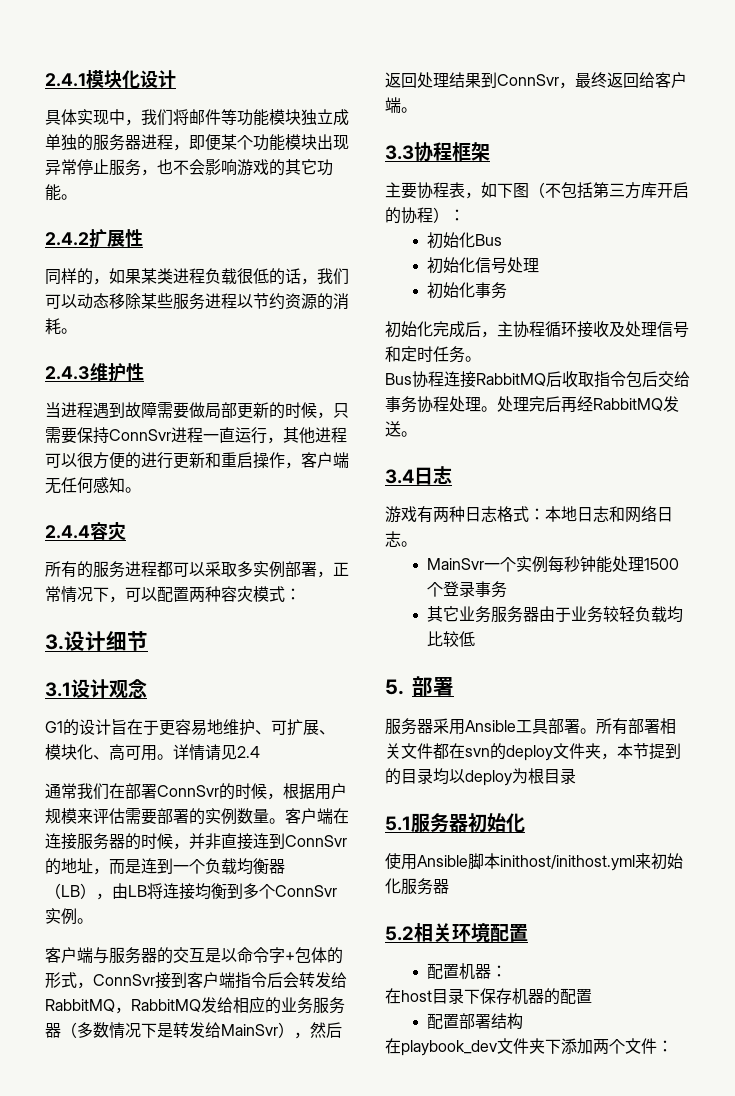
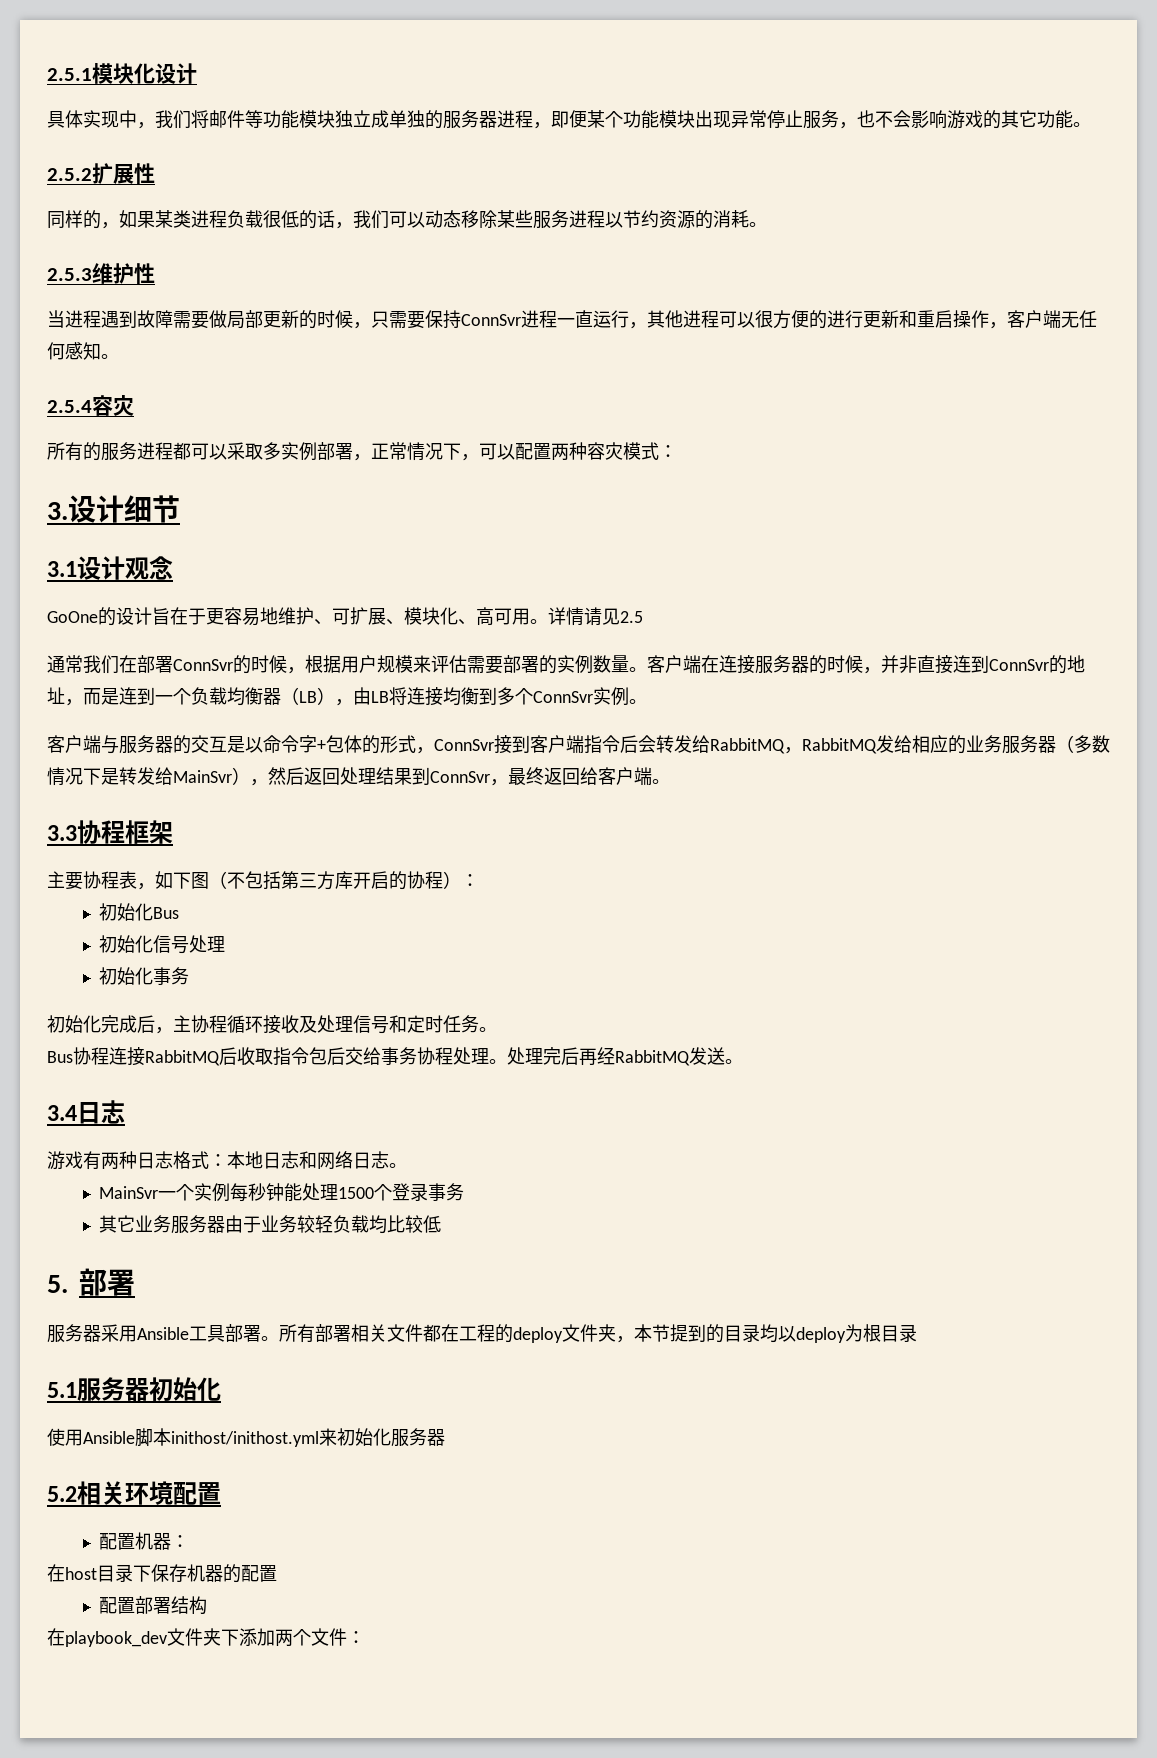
- 2.4.1模块化设计
+ 2.5.1模块化设计
- 2.4.2扩展性
+ 2.5.2扩展性
- 2.4.3维护性
+ 2.5.3维护性
- 2.4.4容灾
+ 2.5.4容灾
- G1的设计旨在于更容易地维护、可扩展、模块化、高可用。
+ GoOne的设计旨在于更容易地维护、可扩展、模块化、高可用。
- 详情请见2.4
+ 详情请见2.5
- 所有部署相关文件都在svn的deploy文件夹，本节提到的目录均以deploy为根目录
+ 所有部署相关文件都在工程的deploy文件夹，本节提到的目录均以deploy为根目录

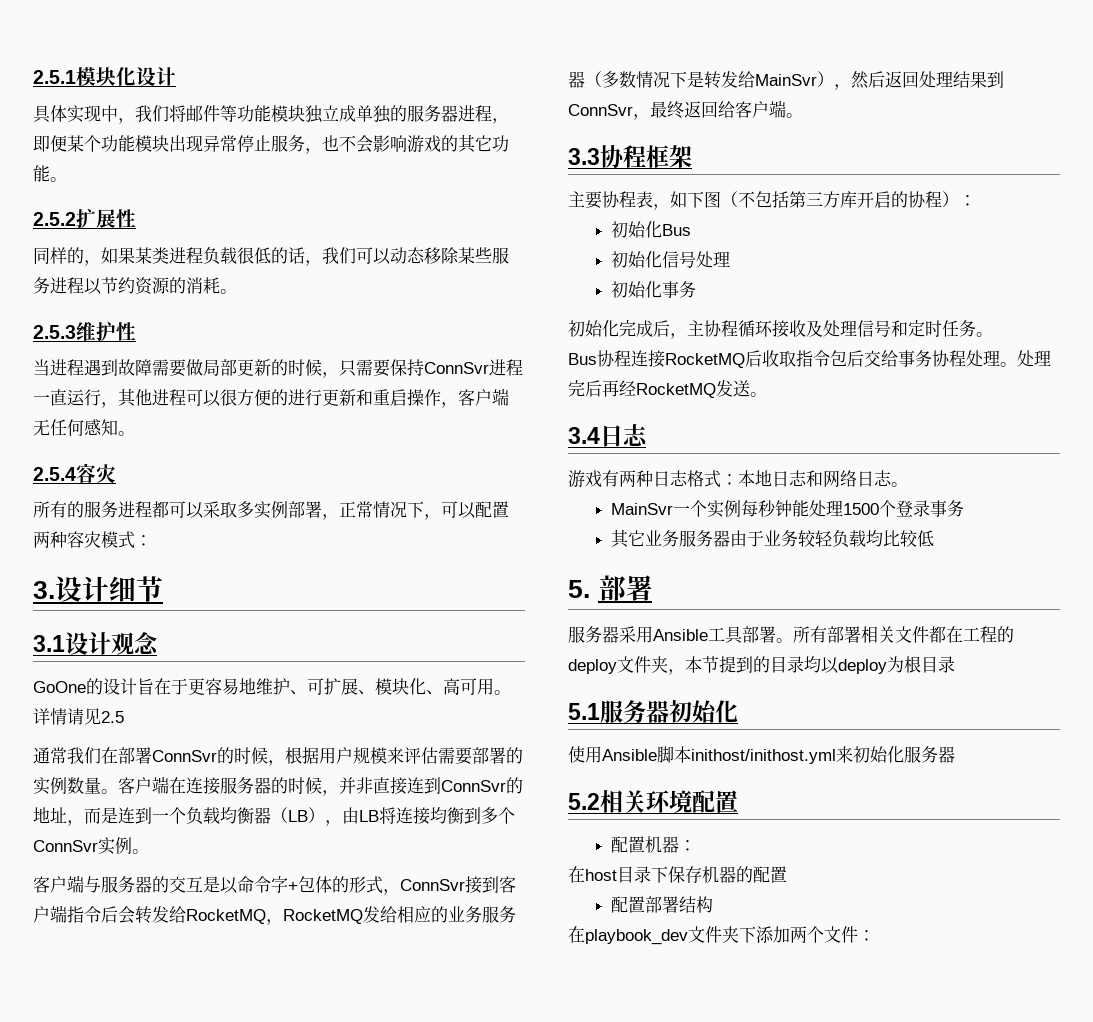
- 客户端与服务器的交互是以命令字+包体的形式，ConnSvr接到客户端指令后会转发给RabbitMQ，RabbitMQ发给相应的业务服务器（多数情况下是转发给MainSvr），然后返回处理结果到ConnSvr，最终返回给客户端。
+ 客户端与服务器的交互是以命令字+包体的形式，ConnSvr接到客户端指令后会转发给RocketMQ，RocketMQ发给相应的业务服务器（多数情况下是转发给MainSvr），然后返回处理结果到ConnSvr，最终返回给客户端。
- Bus协程连接RabbitMQ后收取指令包后交给事务协程处理。
+ Bus协程连接RocketMQ后收取指令包后交给事务协程处理。
- 处理完后再经RabbitMQ发送。
+ 处理完后再经RocketMQ发送。

